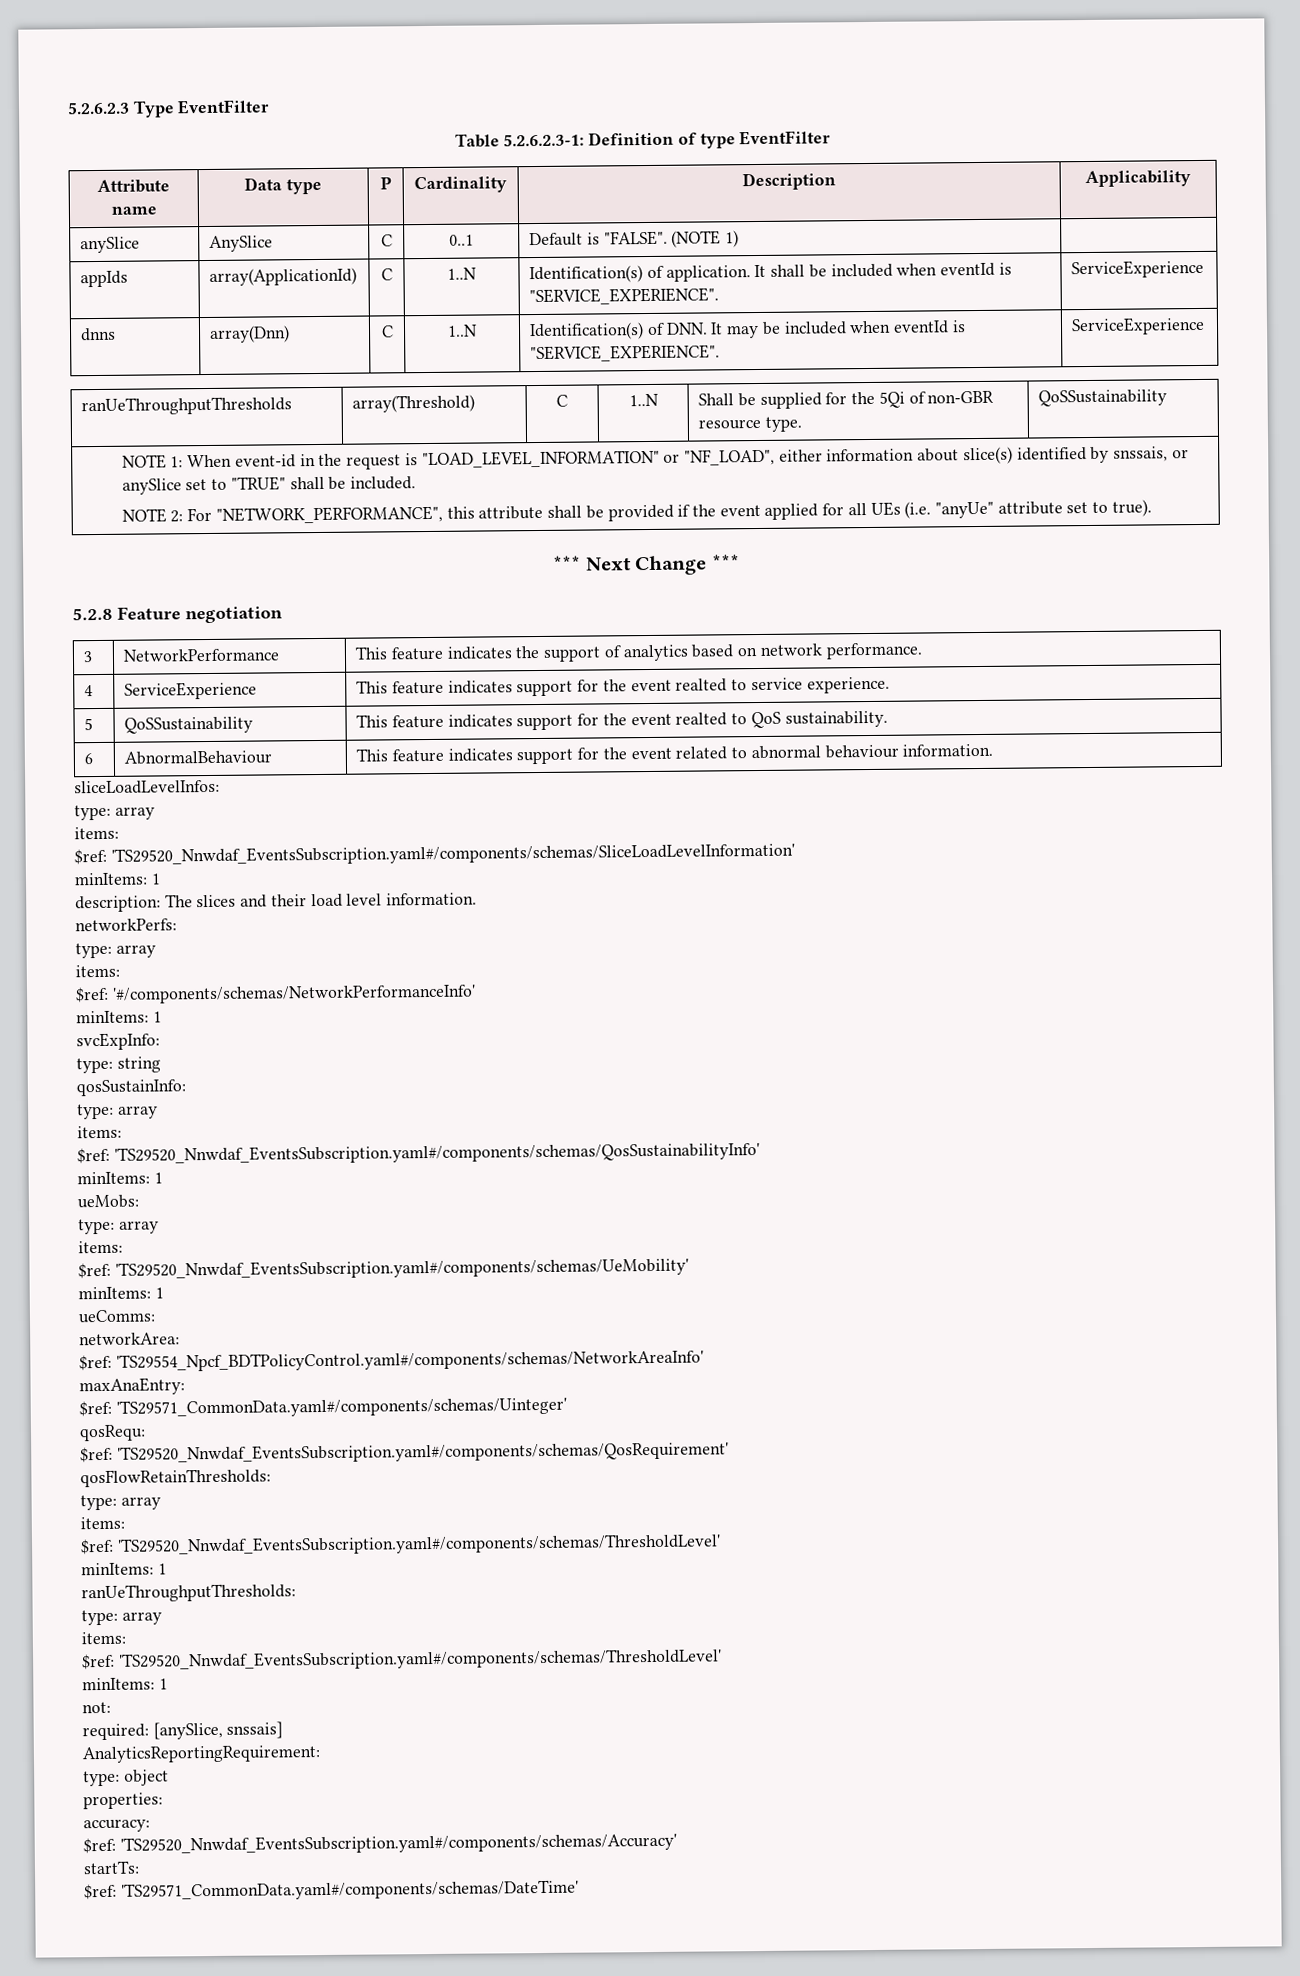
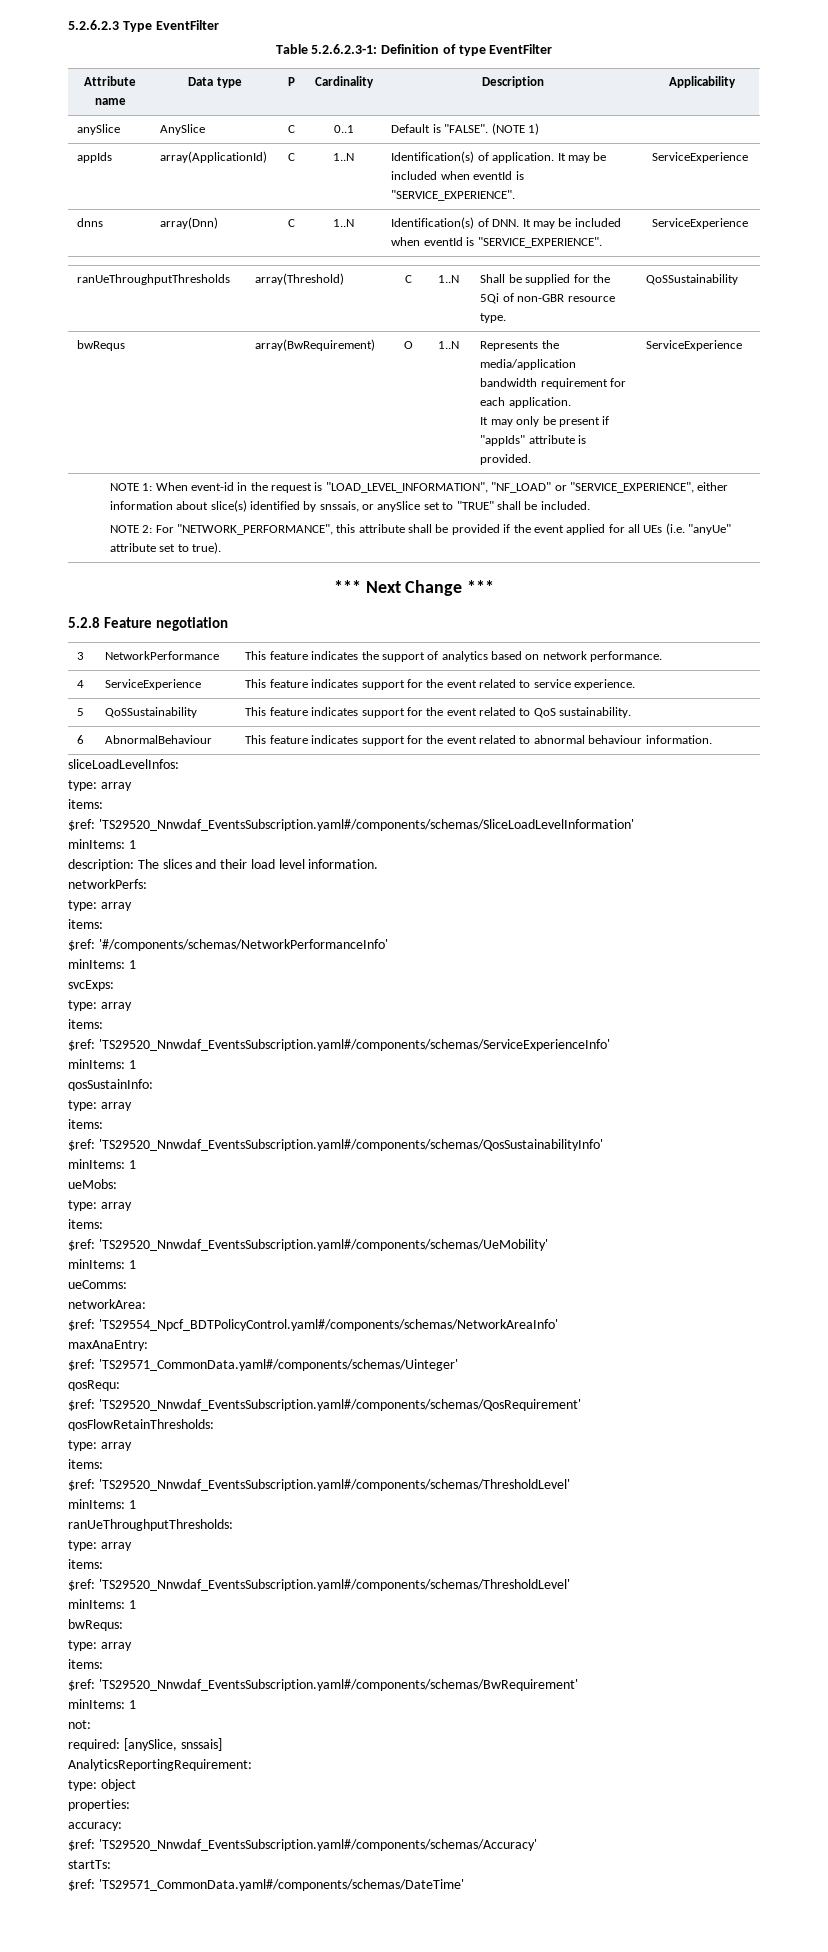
- appIds | array(ApplicationId) | C | 1..N | Identification(s) of application. It shall be included when eventId is "SERVICE_EXPERIENCE". | ServiceExperience
+ appIds | array(ApplicationId) | C | 1..N | Identification(s) of application. It may be included when eventId is "SERVICE_EXPERIENCE". | ServiceExperience
+ bwRequs | array(BwRequirement) | O | 1..N | Represents the media/application bandwidth requirement for each application.
+ It may only be present if "appIds" attribute is provided. | ServiceExperience
- NOTE 1: When event-id in the request is "LOAD_LEVEL_INFORMATION" or "NF_LOAD", either information about slice(s) identified by snssais, or anySlice set to "TRUE" shall be included.
+ NOTE 1: When event-id in the request is "LOAD_LEVEL_INFORMATION", "NF_LOAD" or "SERVICE_EXPERIENCE", either information about slice(s) identified by snssais, or anySlice set to "TRUE" shall be included.
- 4 | ServiceExperience | This feature indicates support for the event realted to service experience.
+ 4 | ServiceExperience | This feature indicates support for the event related to service experience.
- 5 | QoSSustainability | This feature indicates support for the event realted to QoS sustainability.
+ 5 | QoSSustainability | This feature indicates support for the event related to QoS sustainability.
- svcExpInfo:
- type: string
+ svcExps:
+ type: array
+ items:
+ $ref: 'TS29520_Nnwdaf_EventsSubscription.yaml#/components/schemas/ServiceExperienceInfo'
+ minItems: 1
+ bwRequs:
+ type: array
+ items:
+ $ref: 'TS29520_Nnwdaf_EventsSubscription.yaml#/components/schemas/BwRequirement'
+ minItems: 1

